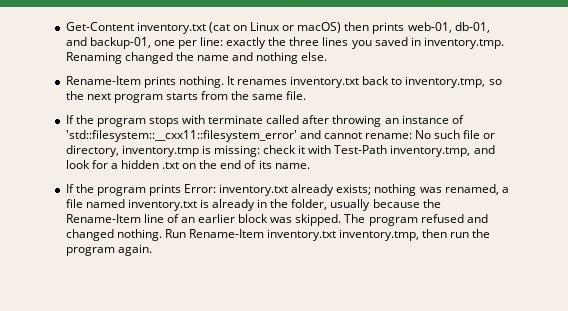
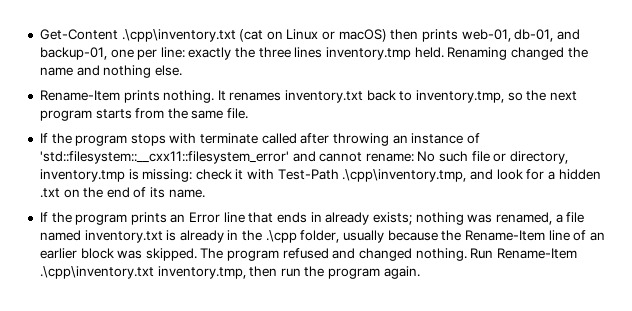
- Get-Content inventory.txt (cat on Linux or macOS) then prints web-01, db-01, and backup-01, one per line: exactly the three lines you saved in inventory.tmp. Renaming changed the name and nothing else.
+ Get-Content .\cpp\inventory.txt (cat on Linux or macOS) then prints web-01, db-01, and backup-01, one per line: exactly the three lines inventory.tmp held. Renaming changed the name and nothing else.
- If the program stops with terminate called after throwing an instance of 'std::filesystem::__cxx11::filesystem_error' and cannot rename: No such file or directory, inventory.tmp is missing: check it with Test-Path inventory.tmp, and look for a hidden .txt on the end of its name.
+ If the program stops with terminate called after throwing an instance of 'std::filesystem::__cxx11::filesystem_error' and cannot rename: No such file or directory, inventory.tmp is missing: check it with Test-Path .\cpp\inventory.tmp, and look for a hidden .txt on the end of its name.
- If the program prints Error: inventory.txt already exists; nothing was renamed, a file named inventory.txt is already in the folder, usually because the Rename-Item line of an earlier block was skipped.
+ If the program prints an Error line that ends in already exists; nothing was renamed, a file named inventory.txt is already in the .\cpp folder, usually because the Rename-Item line of an earlier block was skipped.
- Run Rename-Item inventory.txt inventory.tmp, then run the program again.
+ Run Rename-Item .\cpp\inventory.txt inventory.tmp, then run the program again.

